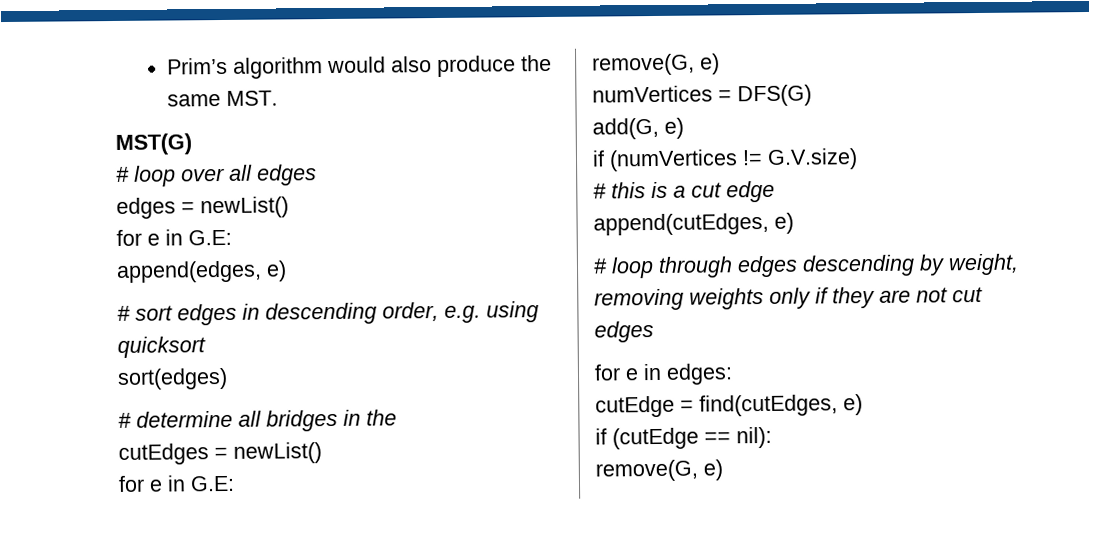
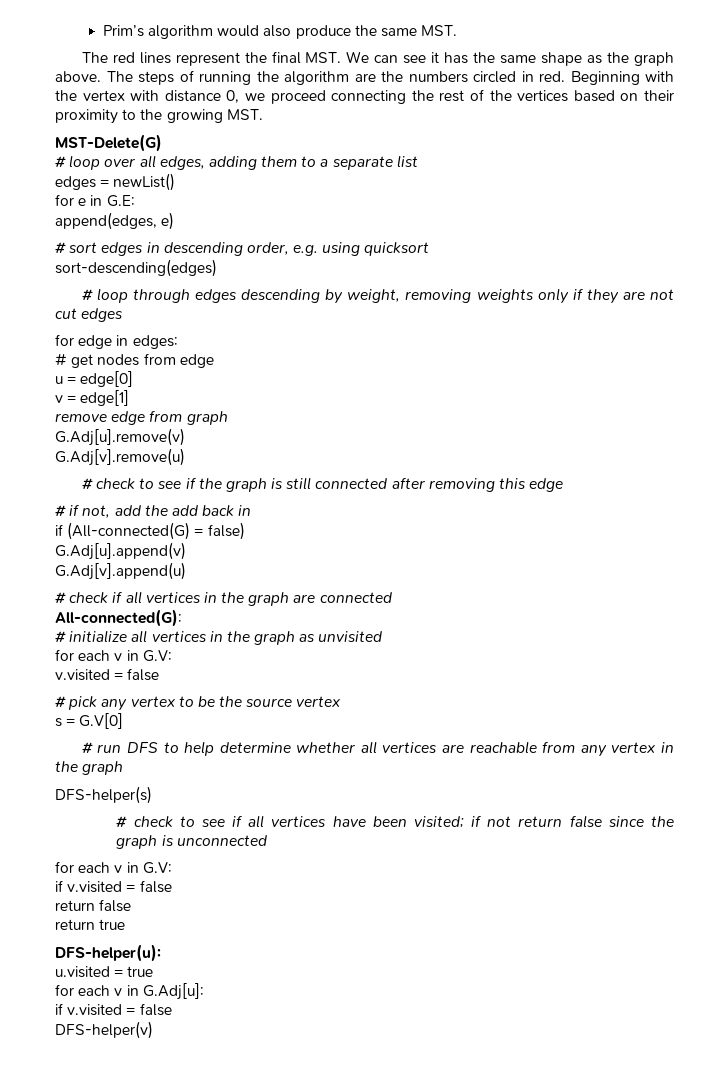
- MST(G)
- # loop over all edges
+ The red lines represent the final MST. We can see it has the same shape as the graph above. The steps of running the algorithm are the numbers circled in red. Beginning with the vertex with distance 0, we proceed connecting the rest of the vertices based on their proximity to the growing MST.
+ MST-Delete(G)
+ # loop over all edges, adding them to a separate list
- sort(edges)
- # determine all bridges in the
- cutEdges = newList()
- for e in G.E:
- remove(G, e)
- numVertices = DFS(G)
- add(G, e)
- if (numVertices != G.V.size)
- # this is a cut edge
- append(cutEdges, e)
+ sort-descending(edges)
- for e in edges:
+ for edge in edges:
- cutEdge = find(cutEdges, e)
- if (cutEdge == nil):
- remove(G, e)
+ # get nodes from edge
+ u = edge[0]
+ v = edge[1]
+ remove edge from graph
+ G.Adj[u].remove(v)
+ G.Adj[v].remove(u)
+ # check to see if the graph is still connected after removing this edge
+ # if not, add the add back in
+ if (All-connected(G) = false)
+ G.Adj[u].append(v)
+ G.Adj[v].append(u)
+ # check if all vertices in the graph are connected
+ All-connected(G):
+ # initialize all vertices in the graph as unvisited
+ for each v in G.V:
+ v.visited = false
+ # pick any vertex to be the source vertex
+ s = G.V[0]
+ # run DFS to help determine whether all vertices are reachable from any vertex in the graph
+ DFS-helper(s)
+ # check to see if all vertices have been visited; if not return false since the graph is unconnected
+ for each v in G.V:
+ if v.visited = false
+ return false
+ return true
+ DFS-helper(u):
+ u.visited = true
+ for each v in G.Adj[u]:
+ if v.visited = false
+ DFS-helper(v)

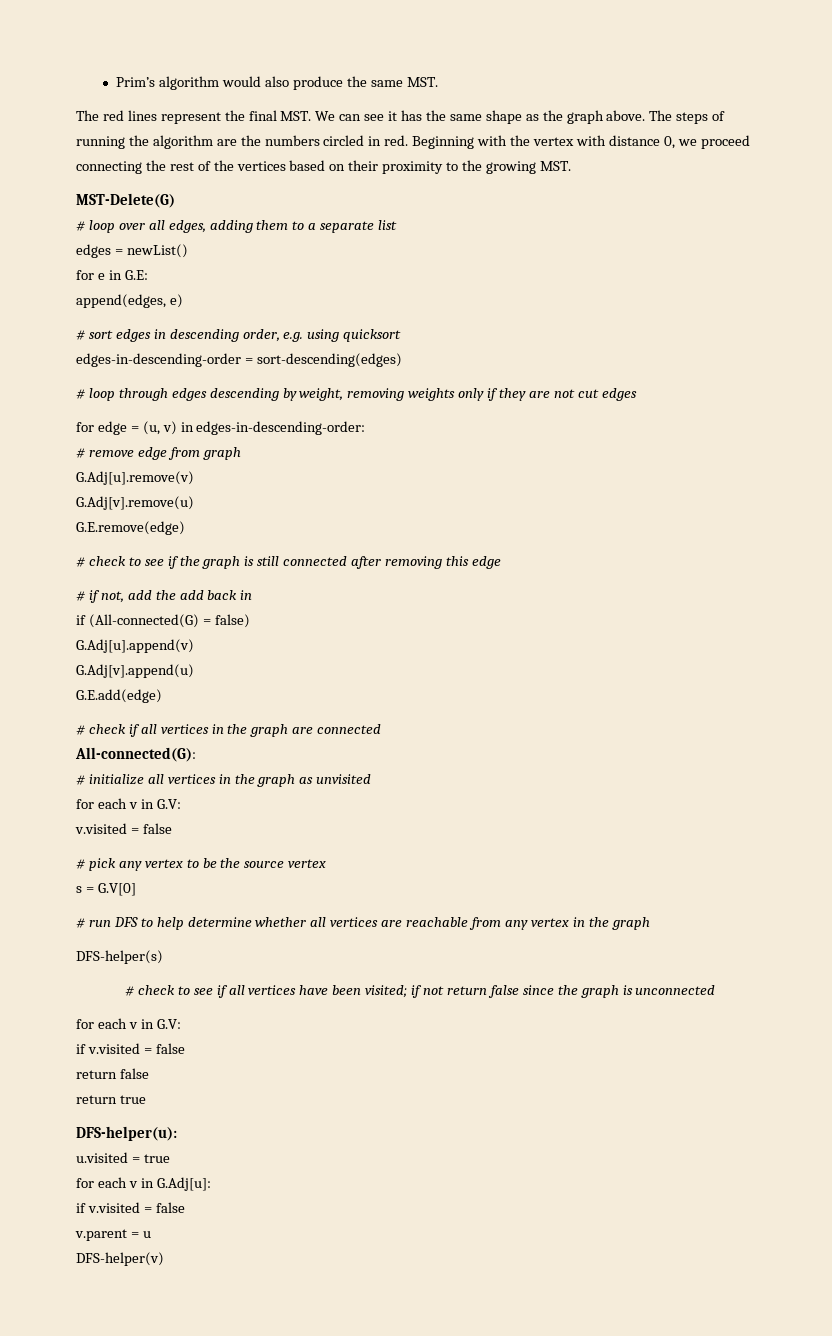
- sort-descending(edges)
+ edges-in-descending-order = sort-descending(edges)
- for edge in edges:
- # get nodes from edge
- u = edge[0]
- v = edge[1]
- remove edge from graph
+ for edge = (u, v) in edges-in-descending-order:
+ # remove edge from graph
+ G.E.remove(edge)
+ G.E.add(edge)
+ v.parent = u

